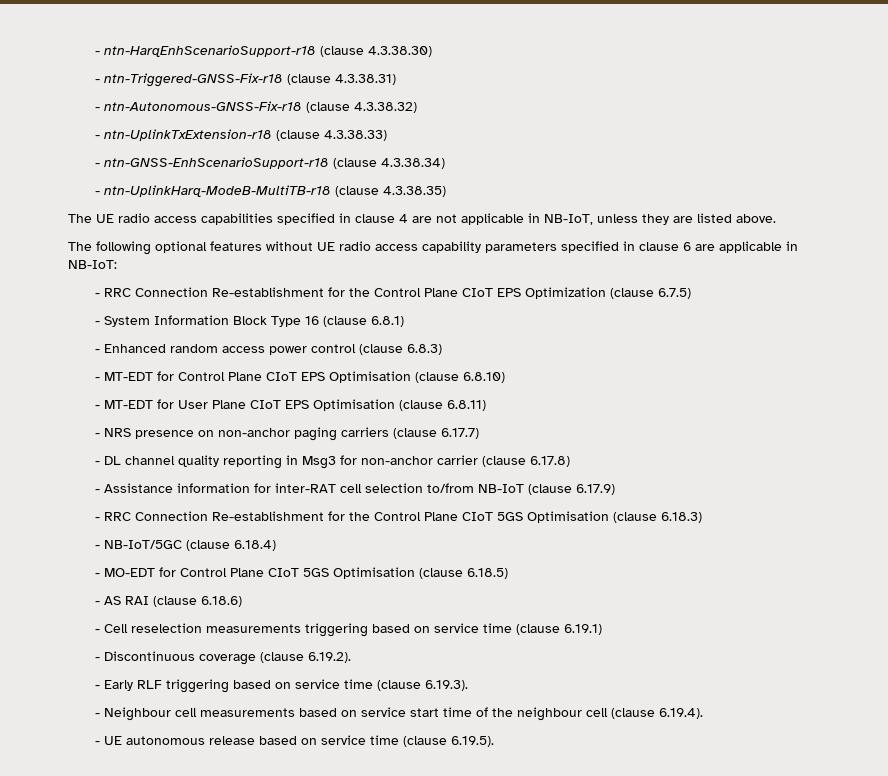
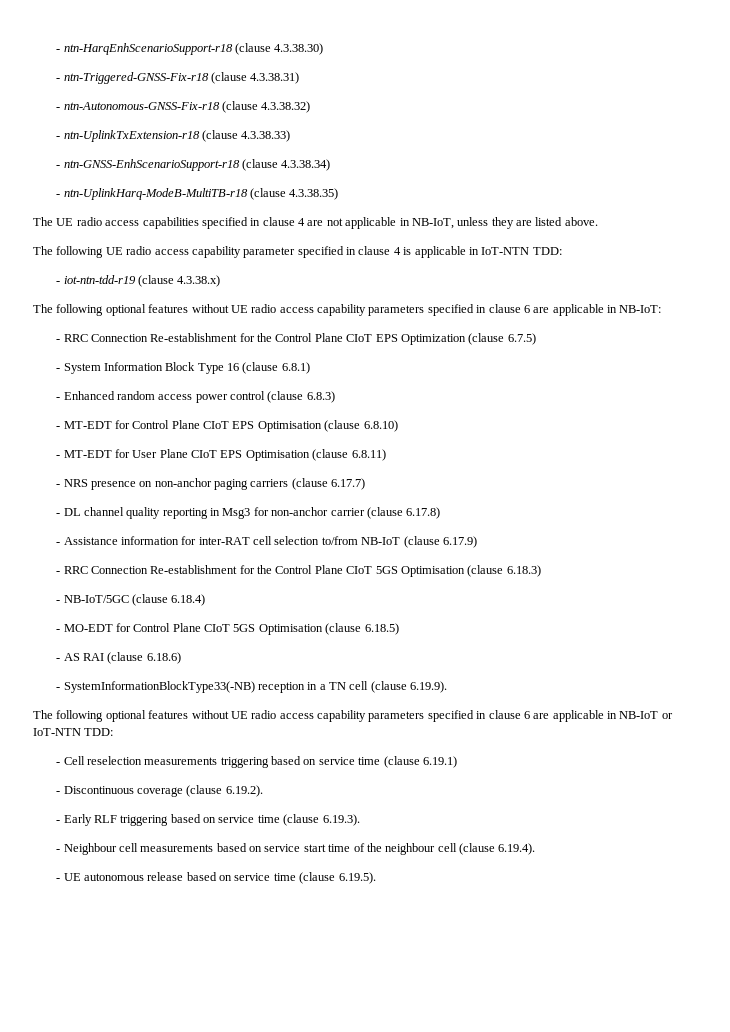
+ The following UE radio access capability parameter specified in clause 4 is applicable in IoT-NTN TDD:
+ - iot-ntn-tdd-r19 (clause 4.3.38.x)
+ - SystemInformationBlockType33(-NB) reception in a TN cell (clause 6.19.9).
+ The following optional features without UE radio access capability parameters specified in clause 6 are applicable in NB-IoT or IoT-NTN TDD:

